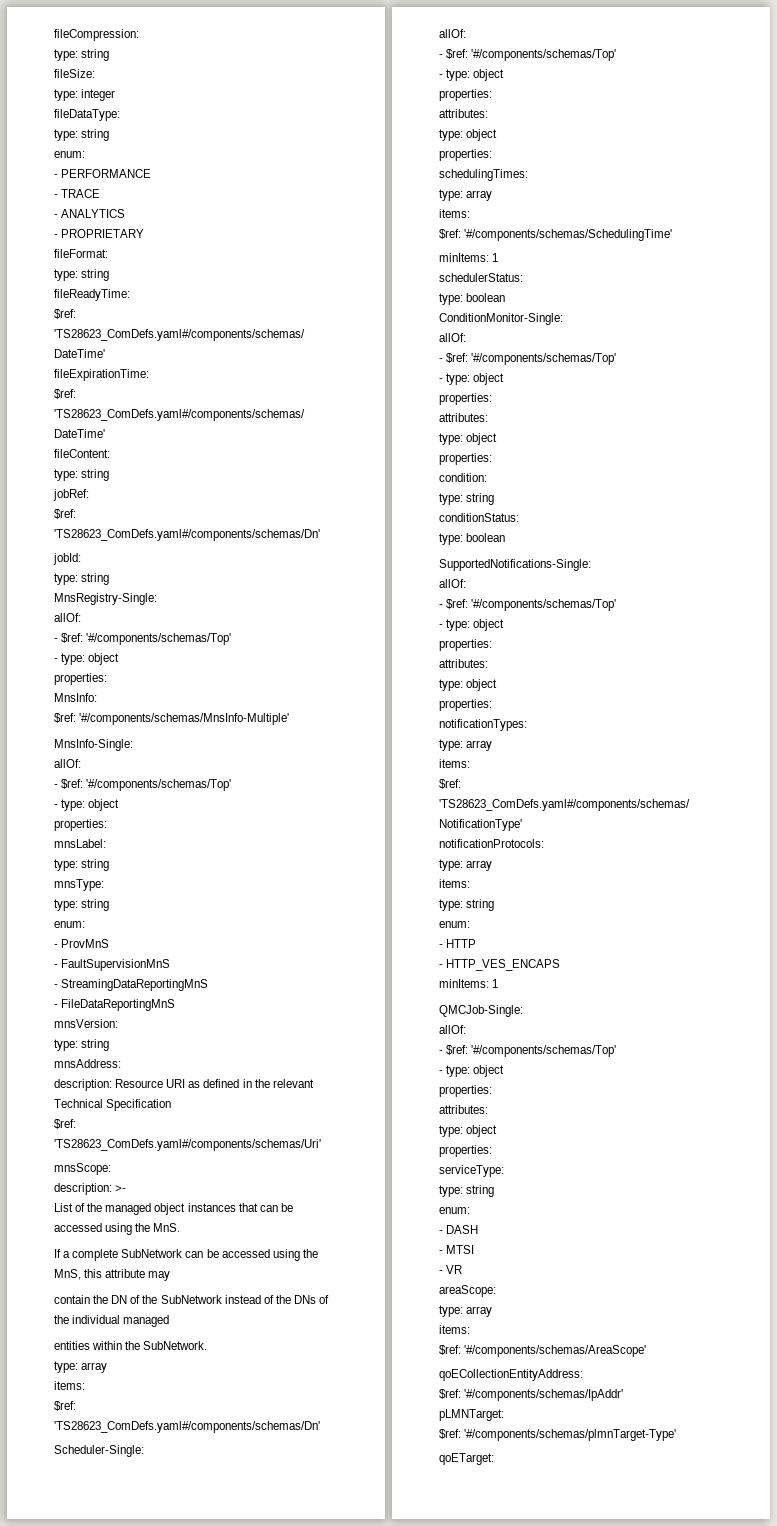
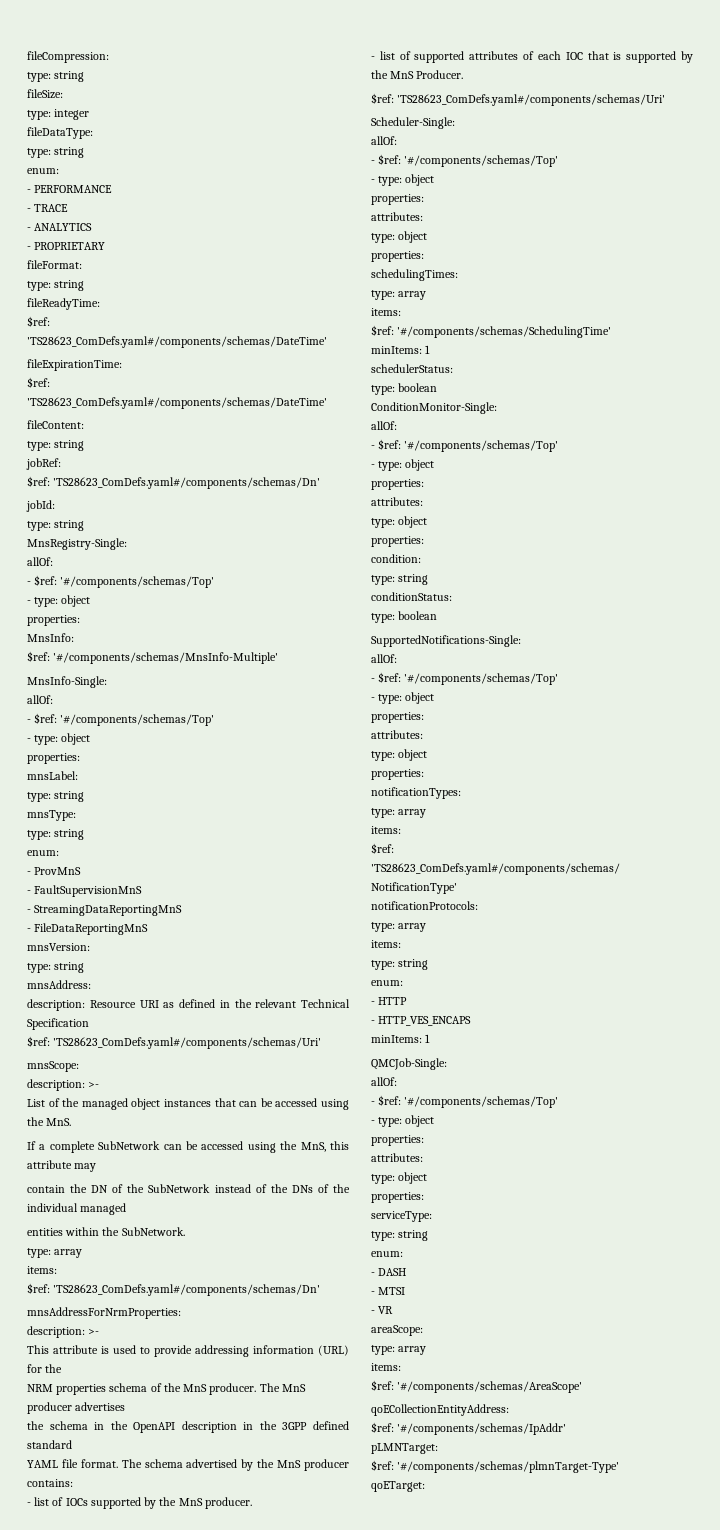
+ mnsAddressForNrmProperties:
+ description: >-
+ This attribute is used to provide addressing information (URL) for the
+ NRM properties schema of the MnS producer. The MnS producer advertises
+ the schema in the OpenAPI description in the 3GPP defined standard
+ YAML file format. The schema advertised by the MnS producer contains:
+ - list of IOCs supported by the MnS producer.
+ - list of supported attributes of each IOC that is supported by the MnS Producer.
+ $ref: 'TS28623_ComDefs.yaml#/components/schemas/Uri'

